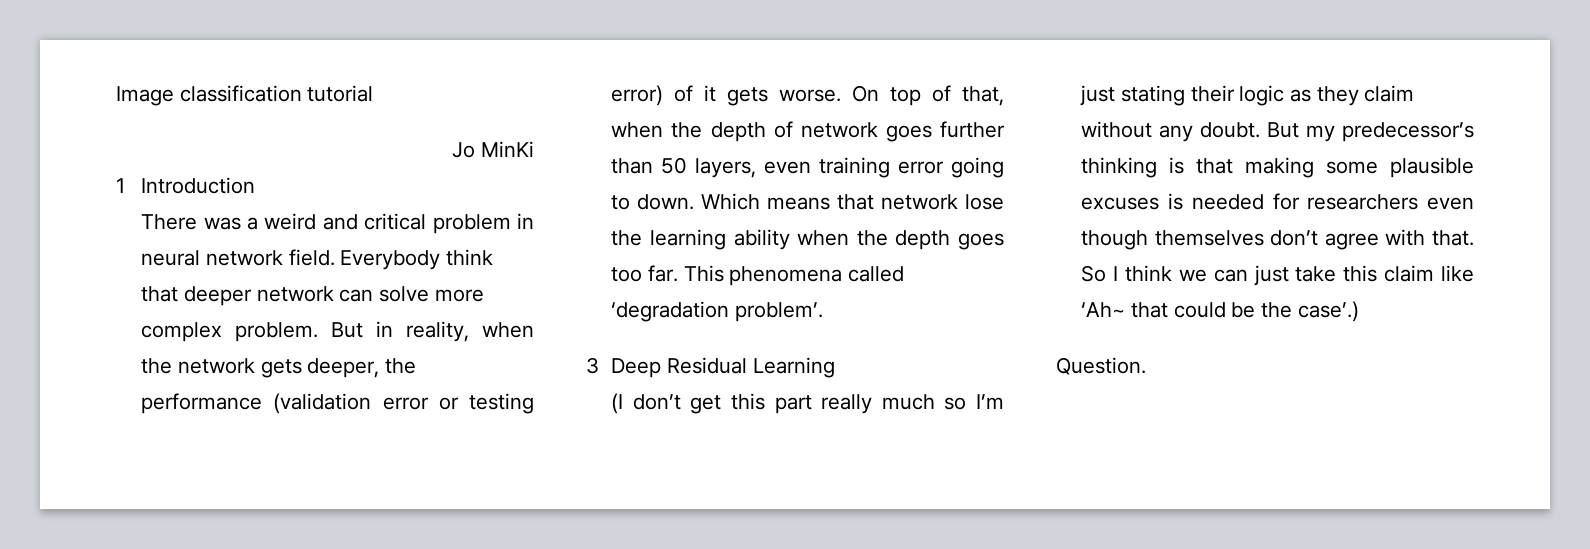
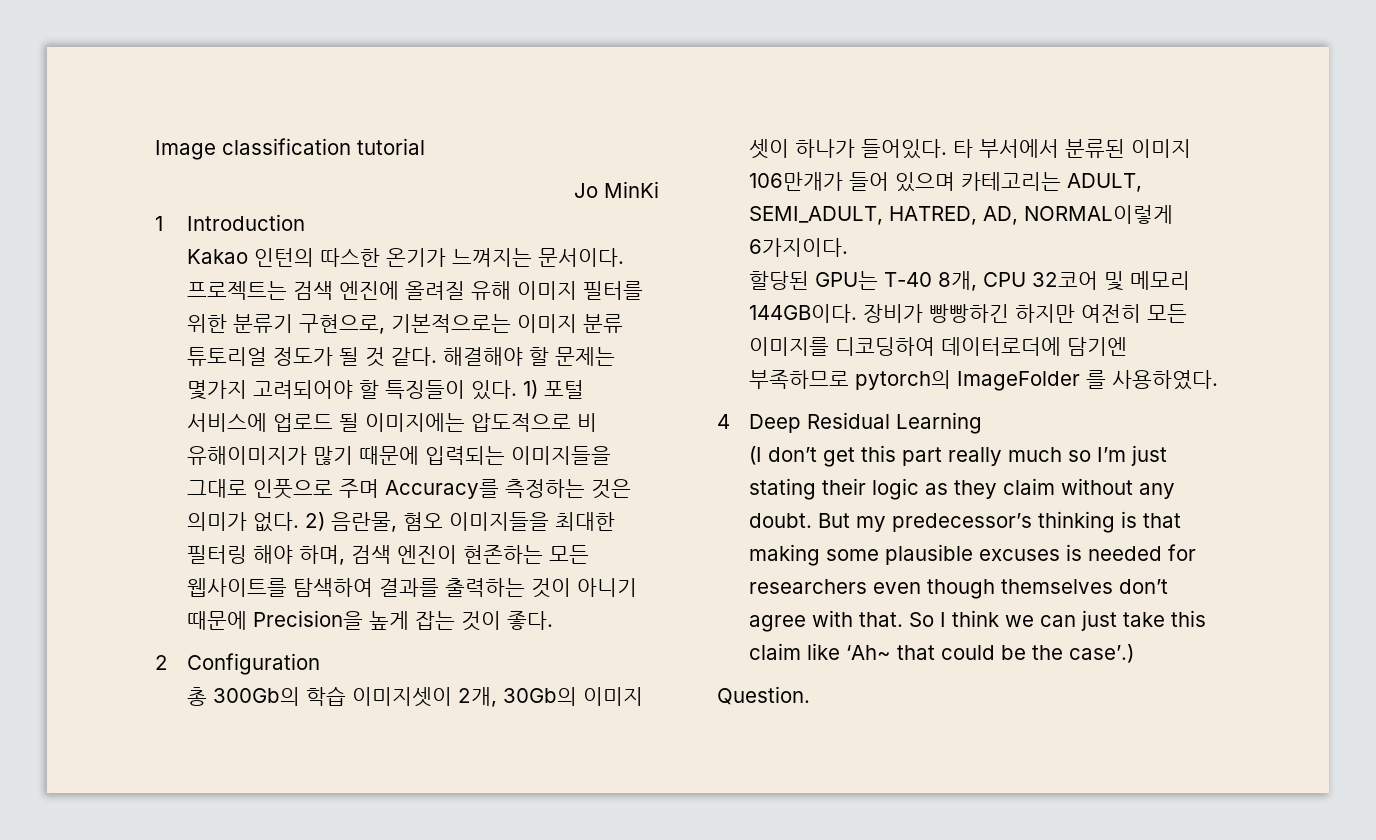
- There was a weird and critical problem in neural network field. Everybody think that deeper network can solve more complex problem. But in reality, when the network gets deeper, the performance (validation error or testing error) of it gets worse. On top of that, when the depth of network goes further than 50 layers, even training error going to down. Which means that network lose the learning ability when the depth goes too far. This phenomena called ‘degradation problem’.
- 3 Deep Residual Learning
+ Kakao 인턴의 따스한 온기가 느껴지는 문서이다. 프로젝트는 검색 엔진에 올려질 유해 이미지 필터를 위한 분류기 구현으로, 기본적으로는 이미지 분류 튜토리얼 정도가 될 것 같다. 해결해야 할 문제는 몇가지 고려되어야 할 특징들이 있다. 1) 포털 서비스에 업로드 될 이미지에는 압도적으로 비 유해이미지가 많기 때문에 입력되는 이미지들을 그대로 인풋으로 주며 Accuracy를 측정하는 것은 의미가 없다. 2) 음란물, 혐오 이미지들을 최대한 필터링 해야 하며, 검색 엔진이 현존하는 모든 웹사이트를 탐색하여 결과를 출력하는 것이 아니기 때문에 Precision을 높게 잡는 것이 좋다.
+ 2 Configuration
+ 총 300Gb의 학습 이미지셋이 2개, 30Gb의 이미지 셋이 하나가 들어있다. 타 부서에서 분류된 이미지 106만개가 들어 있으며 카테고리는 ADULT, SEMI_ADULT, HATRED, AD, NORMAL이렇게 6가지이다.
+ 할당된 GPU는 T-40 8개, CPU 32코어 및 메모리 144GB이다. 장비가 빵빵하긴 하지만 여전히 모든 이미지를 디코딩하여 데이터로더에 담기엔 부족하므로 pytorch의 ImageFolder 를 사용하였다.
+ 4 Deep Residual Learning

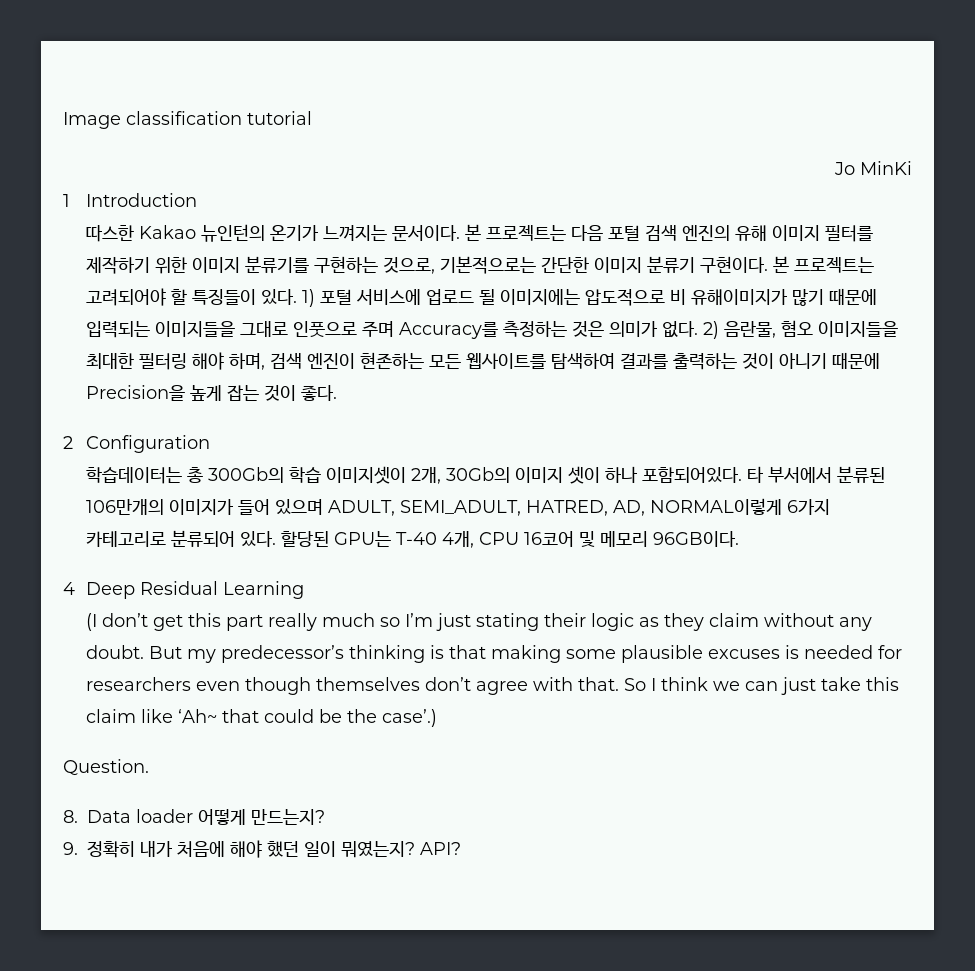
- Kakao 인턴의 따스한 온기가 느껴지는 문서이다. 프로젝트는 검색 엔진에 올려질 유해 이미지 필터를 위한 분류기 구현으로, 기본적으로는 이미지 분류 튜토리얼 정도가 될 것 같다. 해결해야 할 문제는 몇가지 고려되어야 할 특징들이 있다.
+ 따스한 Kakao 뉴인턴의 온기가 느껴지는 문서이다. 본 프로젝트는 다음 포털 검색 엔진의 유해 이미지 필터를 제작하기 위한 이미지 분류기를 구현하는 것으로, 기본적으로는 간단한 이미지 분류기 구현이다. 본 프로젝트는 고려되어야 할 특징들이 있다.
- 총 300Gb의 학습 이미지셋이 2개, 30Gb의 이미지 셋이 하나가 들어있다.
+ 학습데이터는 총 300Gb의 학습 이미지셋이 2개, 30Gb의 이미지 셋이 하나 포함되어있다.
- 타 부서에서 분류된 이미지 106만개가 들어 있으며 카테고리는 ADULT, SEMI_ADULT, HATRED, AD, NORMAL이렇게 6가지이다.
- 할당된 GPU는 T-40 8개, CPU 32코어 및 메모리 144GB이다. 장비가 빵빵하긴 하지만 여전히 모든 이미지를 디코딩하여 데이터로더에 담기엔 부족하므로 pytorch의 ImageFolder 를 사용하였다.
+ 타 부서에서 분류된 106만개의 이미지가 들어 있으며 ADULT, SEMI_ADULT, HATRED, AD, NORMAL이렇게 6가지 카테고리로 분류되어 있다. 할당된 GPU는 T-40 4개, CPU 16코어 및 메모리 96GB이다.
+ 8. Data loader 어떻게 만드는지?
+ 9. 정확히 내가 처음에 해야 했던 일이 뭐였는지? API?

